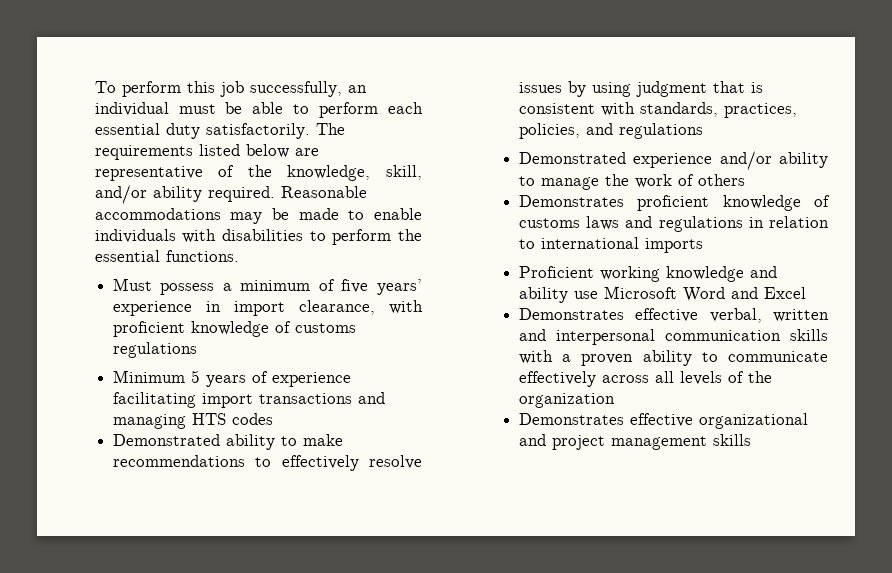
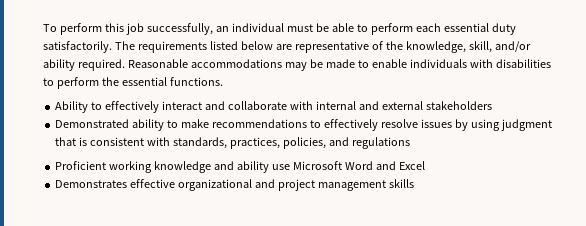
- Must possess a minimum of five years’ experience in import clearance, with proficient knowledge of customs regulations
- Minimum 5 years of experience facilitating import transactions and managing HTS codes
+ Ability to effectively interact and collaborate with internal and external stakeholders
- Demonstrated experience and/or ability to manage the work of others
- Demonstrates proficient knowledge of customs laws and regulations in relation to international imports
- Demonstrates effective verbal, written and interpersonal communication skills with a proven ability to communicate effectively across all levels of the organization

